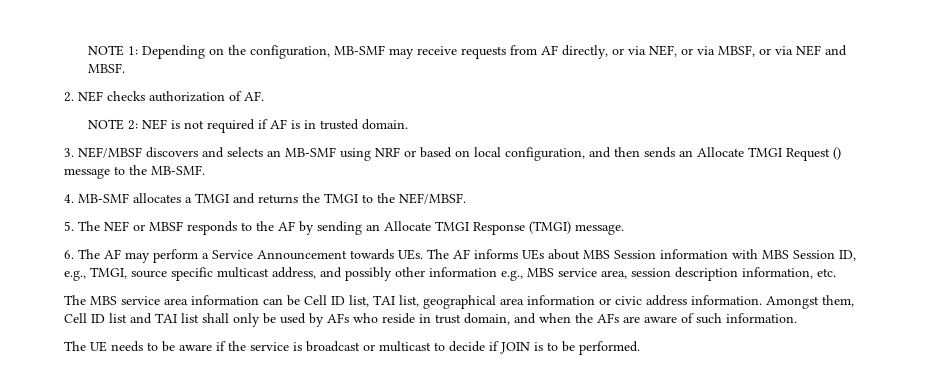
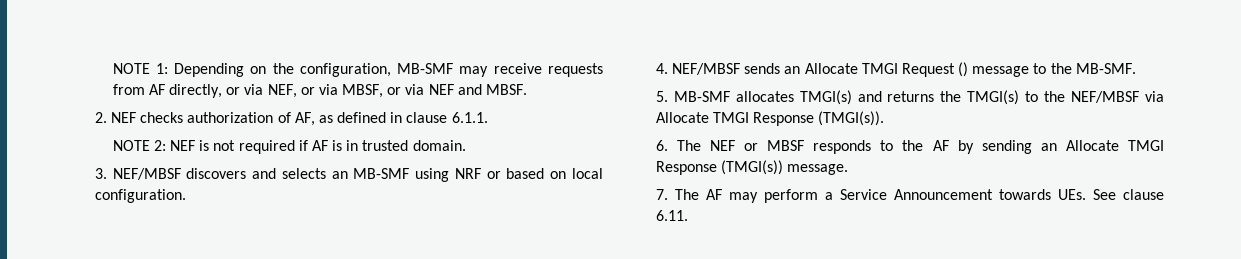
- 2. NEF checks authorization of AF.
+ 2. NEF checks authorization of AF, as defined in clause 6.1.1.
- 3. NEF/MBSF discovers and selects an MB-SMF using NRF or based on local configuration, and then sends an Allocate TMGI Request () message to the MB-SMF.
+ 3. NEF/MBSF discovers and selects an MB-SMF using NRF or based on local configuration.
+ 4. NEF/MBSF sends an Allocate TMGI Request () message to the MB-SMF.
- 4. MB-SMF allocates a TMGI and returns the TMGI to the NEF/MBSF.
- 5. The NEF or MBSF responds to the AF by sending an Allocate TMGI Response (TMGI) message.
+ 5. MB-SMF allocates TMGI(s) and returns the TMGI(s) to the NEF/MBSF via Allocate TMGI Response (TMGI(s)).
+ 6. The NEF or MBSF responds to the AF by sending an Allocate TMGI Response (TMGI(s)) message.
- 6. The AF may perform a Service Announcement towards UEs. The AF informs UEs about MBS Session information with MBS Session ID, e.g., TMGI, source specific multicast address, and possibly other information e.g., MBS service area, session description information, etc.
- The MBS service area information can be Cell ID list, TAI list, geographical area information or civic address information. Amongst them, Cell ID list and TAI list shall only be used by AFs who reside in trust domain, and when the AFs are aware of such information.
- The UE needs to be aware if the service is broadcast or multicast to decide if JOIN is to be performed.
+ 7. The AF may perform a Service Announcement towards UEs. See clause 6.11.

